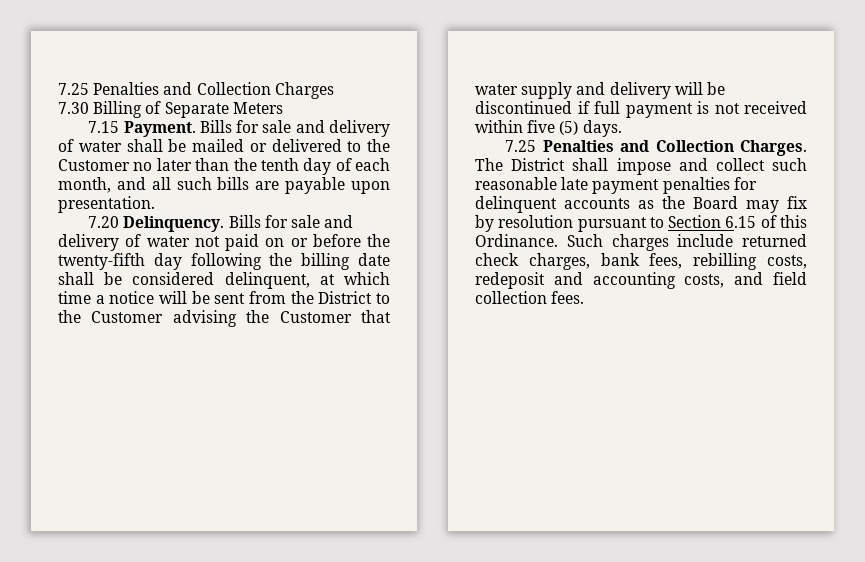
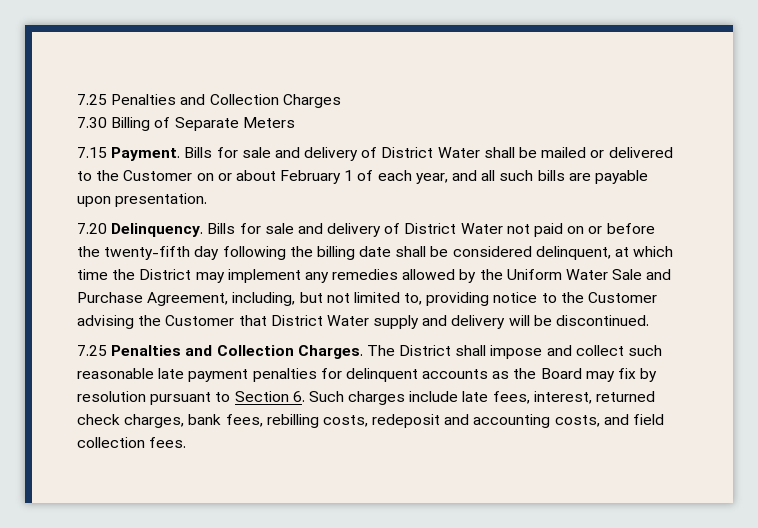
- Bills for sale and delivery of water shall be mailed or delivered to the Customer no later than the tenth day of each month, and all such bills are payable upon presentation.
+ Bills for sale and delivery of District Water shall be mailed or delivered to the Customer on or about February 1 of each year, and all such bills are payable upon presentation.
- Bills for sale and delivery of water not paid on or before the twenty-fifth day following the billing date shall be considered delinquent, at which time a notice will be sent from the District to the Customer advising the Customer that water supply and delivery will be discontinued if full payment is not received within five (5) days.
+ Bills for sale and delivery of District Water not paid on or before the twenty-fifth day following the billing date shall be considered delinquent, at which time the District may implement any remedies allowed by the Uniform Water Sale and Purchase Agreement, including, but not limited to, providing notice to the Customer advising the Customer that District Water supply and delivery will be discontinued.
- The District shall impose and collect such reasonable late payment penalties for delinquent accounts as the Board may fix by resolution pursuant to Section 6.15 of this Ordinance. Such charges include returned check charges, bank fees, rebilling costs, redeposit and accounting costs, and field collection fees.
+ The District shall impose and collect such reasonable late payment penalties for delinquent accounts as the Board may fix by resolution pursuant to Section 6. Such charges include late fees, interest, returned check charges, bank fees, rebilling costs, redeposit and accounting costs, and field collection fees.

